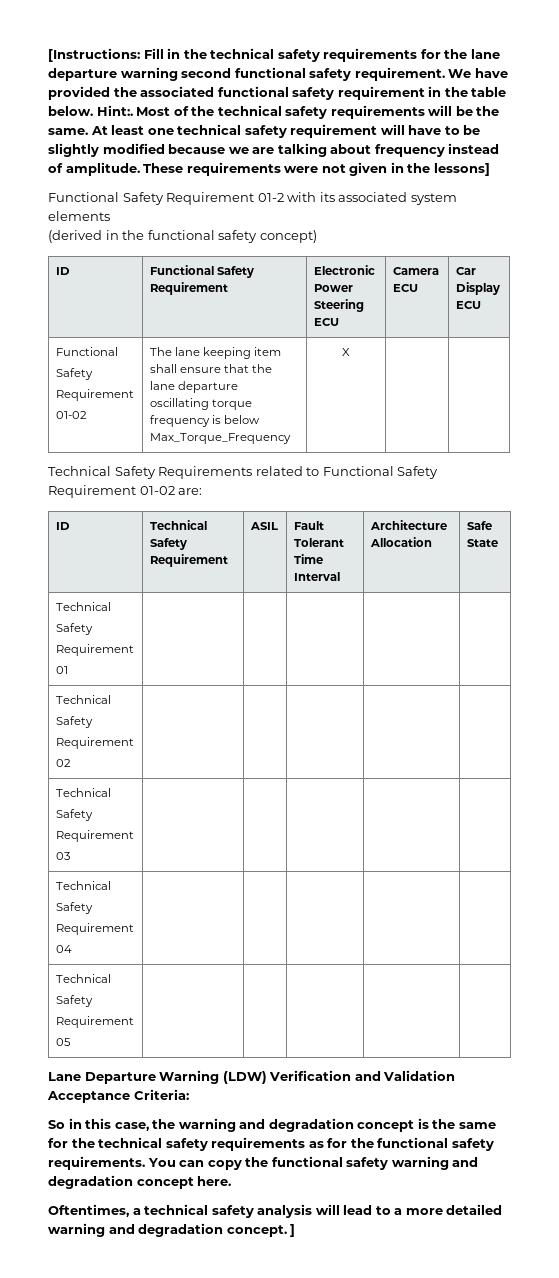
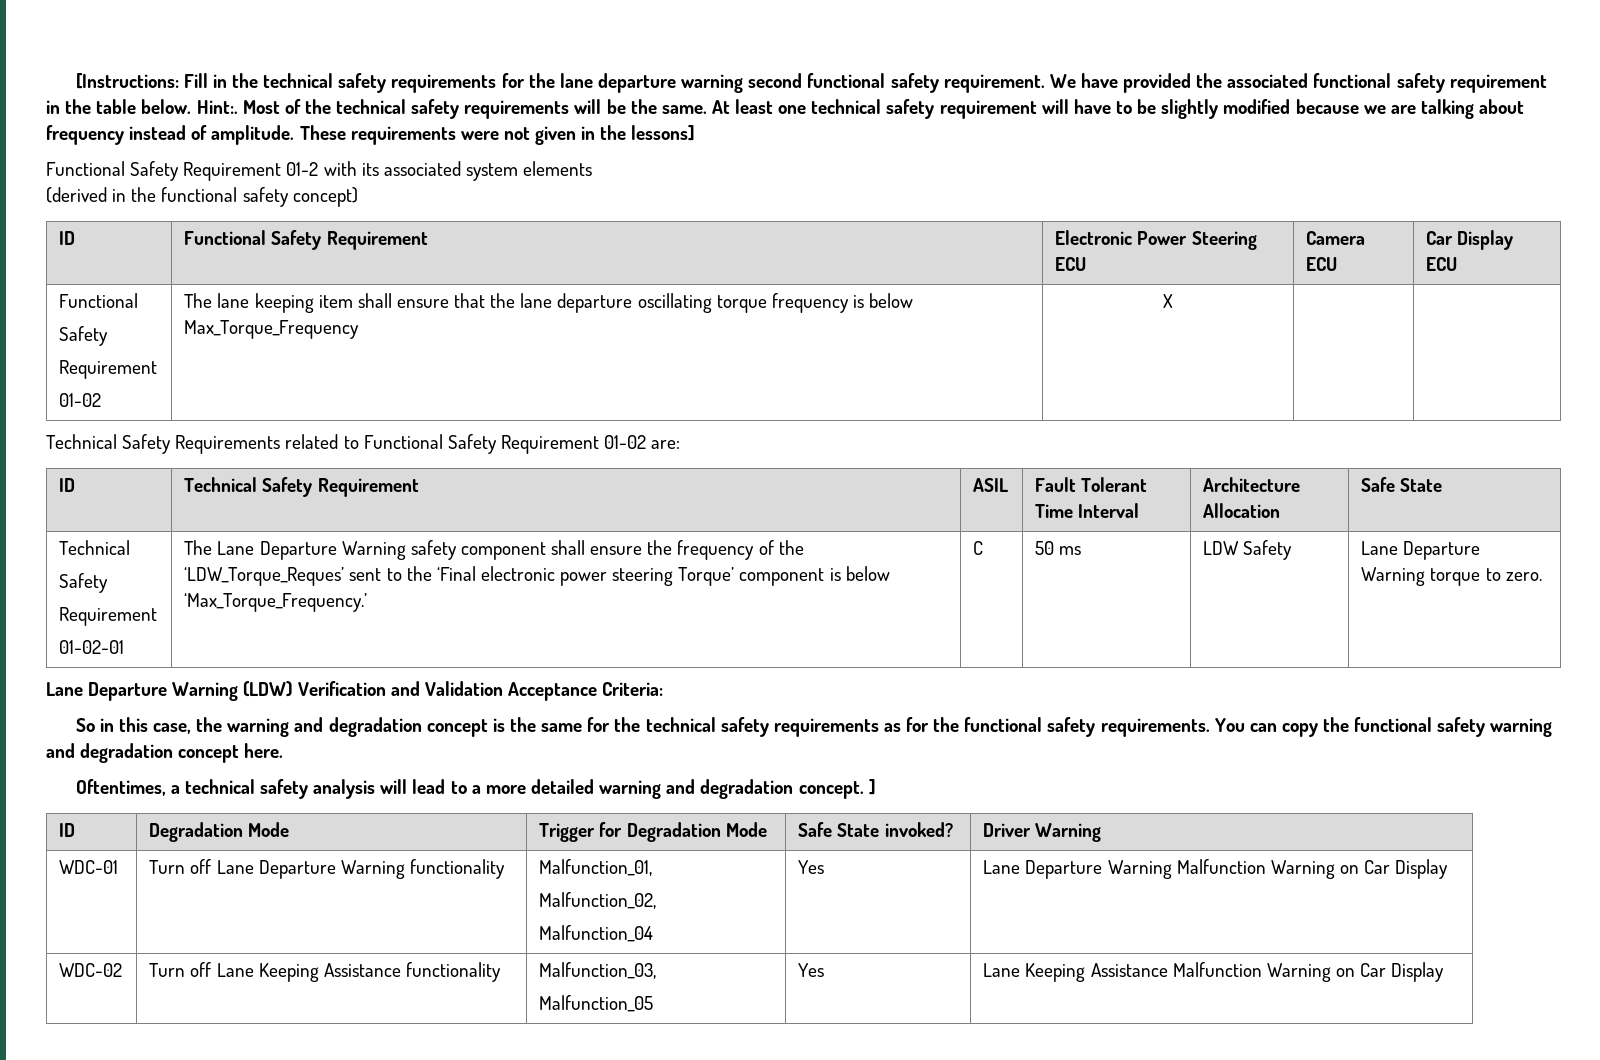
  ID | Technical Safety Requirement | ASIL | Fault Tolerant Time Interval | Architecture Allocation | Safe State
  Technical
  Safety
  Requirement
- 01 | | | | |
- Technical
- Safety
- Requirement
- 02 | | | | |
- Technical
- Safety
- Requirement
- 03 | | | | |
- Technical
- Safety
- Requirement
- 04 | | | | |
- Technical
- Safety
- Requirement
- 05 | | | | |
+ 01-02-01 | The Lane Departure Warning safety component shall ensure the frequency of the ‘LDW_Torque_Reques’ sent to the ‘Final electronic power steering Torque’ component is below ‘Max_Torque_Frequency.’ | C | 50 ms | LDW Safety | Lane Departure Warning torque to zero.
+ ID | Degradation Mode | Trigger for Degradation Mode | Safe State invoked? | Driver Warning
+ WDC-01 | Turn off Lane Departure Warning functionality | Malfunction_01,
+ Malfunction_02,
+ Malfunction_04 | Yes | Lane Departure Warning Malfunction Warning on Car Display
+ WDC-02 | Turn off Lane Keeping Assistance functionality | Malfunction_03,
+ Malfunction_05 | Yes | Lane Keeping Assistance Malfunction Warning on Car Display

